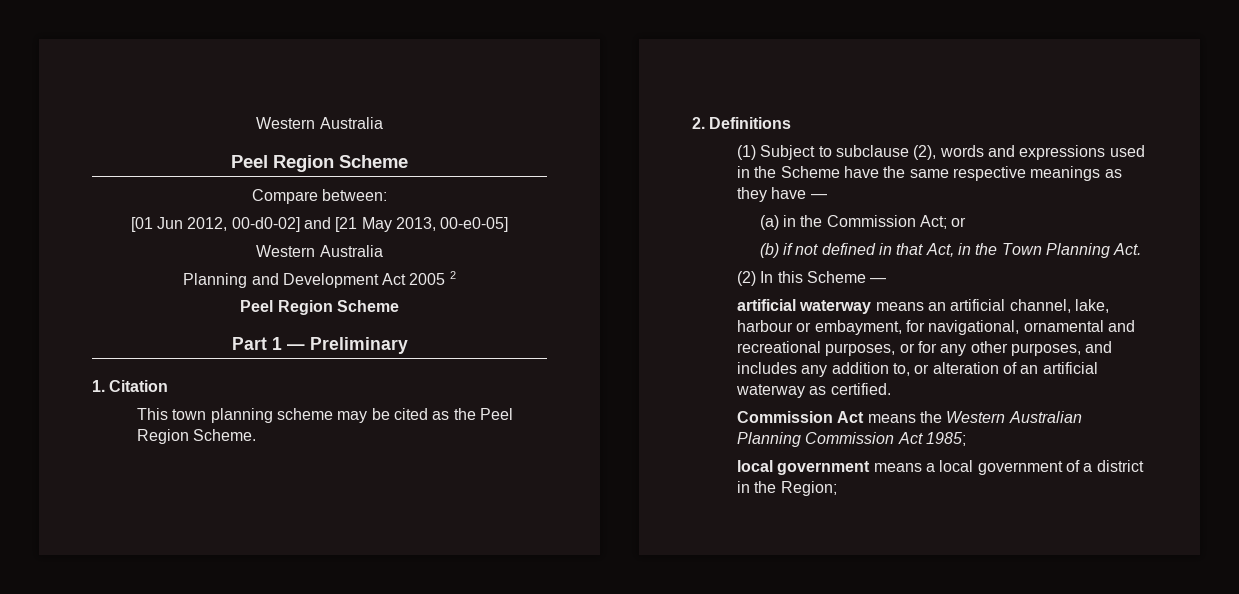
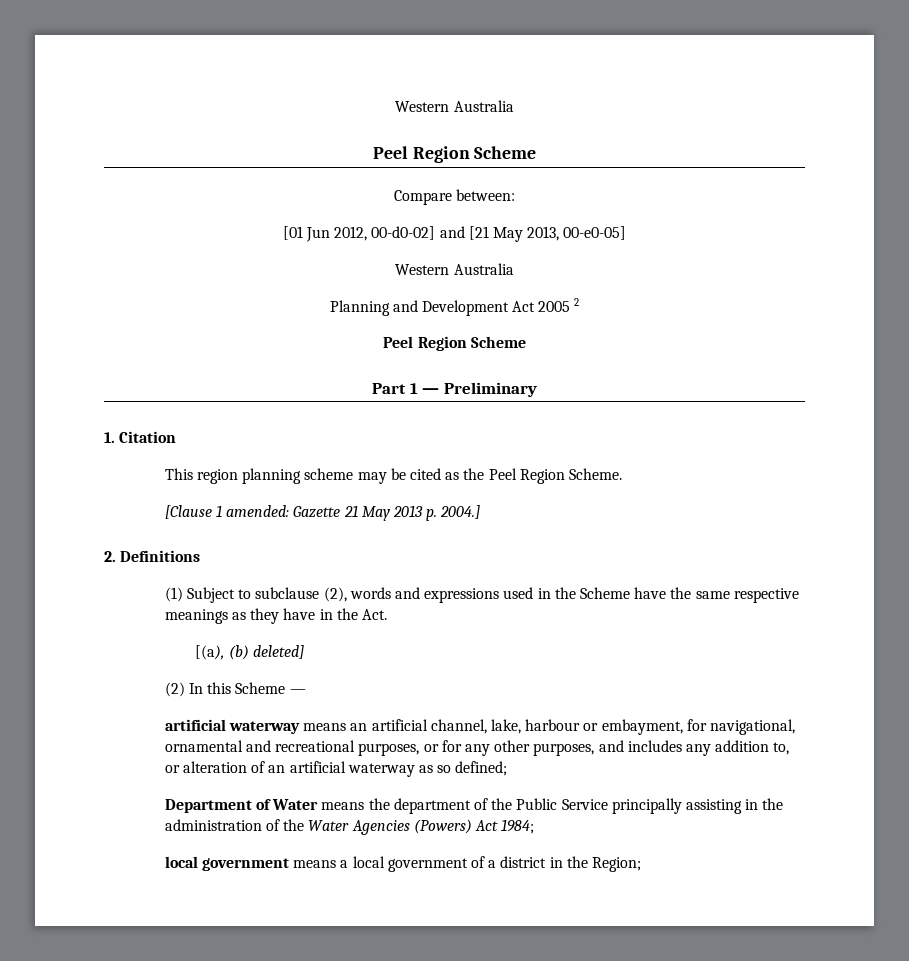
- This town planning scheme may be cited as the Peel Region Scheme.
+ This region planning scheme may be cited as the Peel Region Scheme.
+ [Clause 1 amended: Gazette 21 May 2013 p. 2004.]
- (1) Subject to subclause (2), words and expressions used in the Scheme have the same respective meanings as they have —
- (a) in the Commission Act; or
- (b) if not defined in that Act, in the Town Planning Act.
+ (1) Subject to subclause (2), words and expressions used in the Scheme have the same respective meanings as they have in the Act.
+ [(a), (b) deleted]
- artificial waterway means an artificial channel, lake, harbour or embayment, for navigational, ornamental and recreational purposes, or for any other purposes, and includes any addition to, or alteration of an artificial waterway as certified.
- Commission Act means the Western Australian Planning Commission Act 1985;
+ artificial waterway means an artificial channel, lake, harbour or embayment, for navigational, ornamental and recreational purposes, or for any other purposes, and includes any addition to, or alteration of an artificial waterway as so defined;
+ Department of Water means the department of the Public Service principally assisting in the administration of the Water Agencies (Powers) Act 1984;

